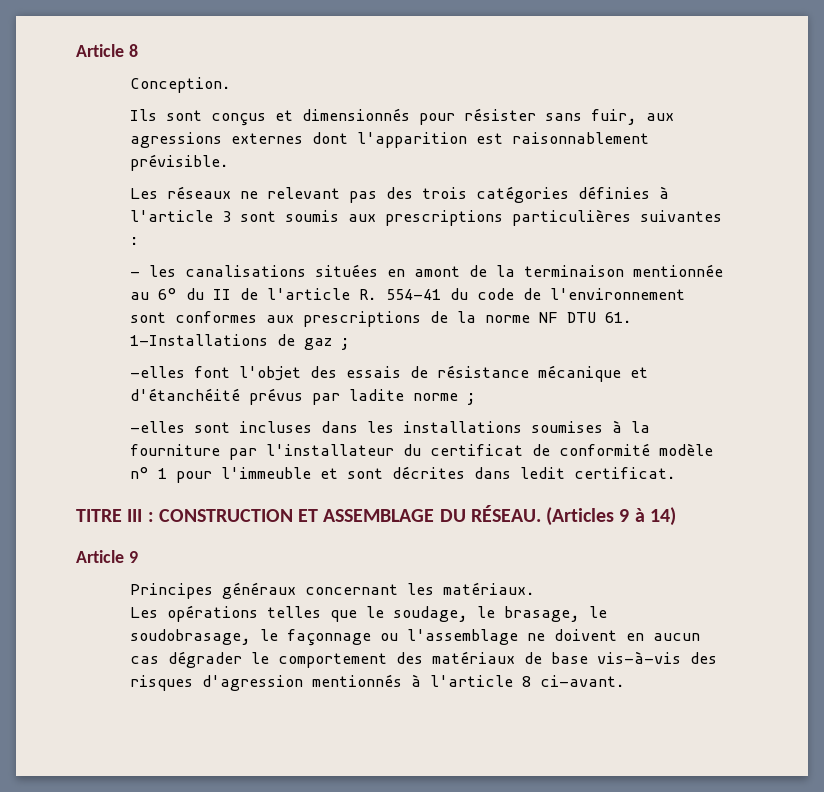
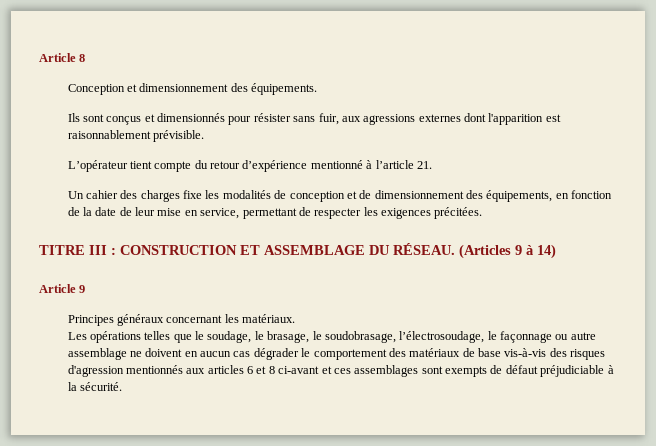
- Conception.
+ Conception et dimensionnement des équipements.
- Les réseaux ne relevant pas des trois catégories définies à l'article 3 sont soumis aux prescriptions particulières suivantes :
- - les canalisations situées en amont de la terminaison mentionnée au 6° du II de l'article R. 554-41 du code de l'environnement sont conformes aux prescriptions de la norme NF DTU 61. 1-Installations de gaz ;
- -elles font l'objet des essais de résistance mécanique et d'étanchéité prévus par ladite norme ;
- -elles sont incluses dans les installations soumises à la fourniture par l'installateur du certificat de conformité modèle n° 1 pour l'immeuble et sont décrites dans ledit certificat.
+ L’opérateur tient compte du retour d’expérience mentionné à l’article 21.
+ Un cahier des charges fixe les modalités de conception et de dimensionnement des équipements, en fonction de la date de leur mise en service, permettant de respecter les exigences précitées.
- Les opérations telles que le soudage, le brasage, le soudobrasage, le façonnage ou l'assemblage ne doivent en aucun cas dégrader le comportement des matériaux de base vis-à-vis des risques d'agression mentionnés à l'article 8 ci-avant.
+ Les opérations telles que le soudage, le brasage, le soudobrasage, l’électrosoudage, le façonnage ou autre assemblage ne doivent en aucun cas dégrader le comportement des matériaux de base vis-à-vis des risques d'agression mentionnés aux articles 6 et 8 ci-avant et ces assemblages sont exempts de défaut préjudiciable à la sécurité.

